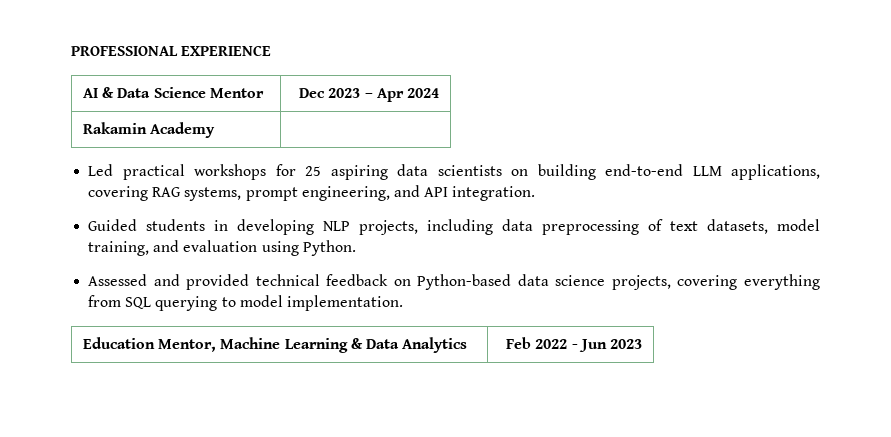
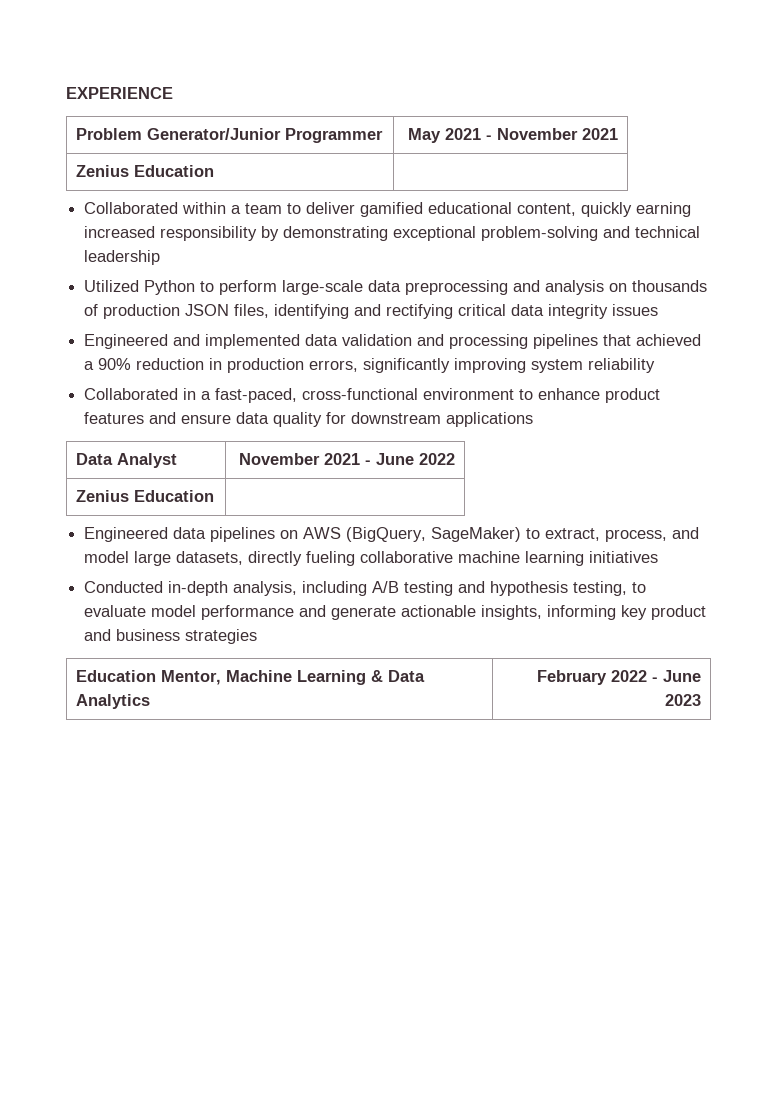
- PROFESSIONAL EXPERIENCE
+ EXPERIENCE
- AI & Data Science Mentor | Dec 2023 – Apr 2024
- Rakamin Academy |
- Led practical workshops for 25 aspiring data scientists on building end-to-end LLM applications, covering RAG systems, prompt engineering, and API integration.
- Guided students in developing NLP projects, including data preprocessing of text datasets, model training, and evaluation using Python.
- Assessed and provided technical feedback on Python-based data science projects, covering everything from SQL querying to model implementation.
+ Problem Generator/Junior Programmer | May 2021 - November 2021
+ Zenius Education |
+ Collaborated within a team to deliver gamified educational content, quickly earning increased responsibility by demonstrating exceptional problem-solving and technical leadership
+ Utilized Python to perform large-scale data preprocessing and analysis on thousands of production JSON files, identifying and rectifying critical data integrity issues
+ Engineered and implemented data validation and processing pipelines that achieved a 90% reduction in production errors, significantly improving system reliability
+ Collaborated in a fast-paced, cross-functional environment to enhance product features and ensure data quality for downstream applications
+ Data Analyst | November 2021 - June 2022
+ Zenius Education |
+ Engineered data pipelines on AWS (BigQuery, SageMaker) to extract, process, and model large datasets, directly fueling collaborative machine learning initiatives
+ Conducted in-depth analysis, including A/B testing and hypothesis testing, to evaluate model performance and generate actionable insights, informing key product and business strategies
- Education Mentor, Machine Learning & Data Analytics | Feb 2022 - Jun 2023
+ Education Mentor, Machine Learning & Data Analytics | February 2022 - June 2023

